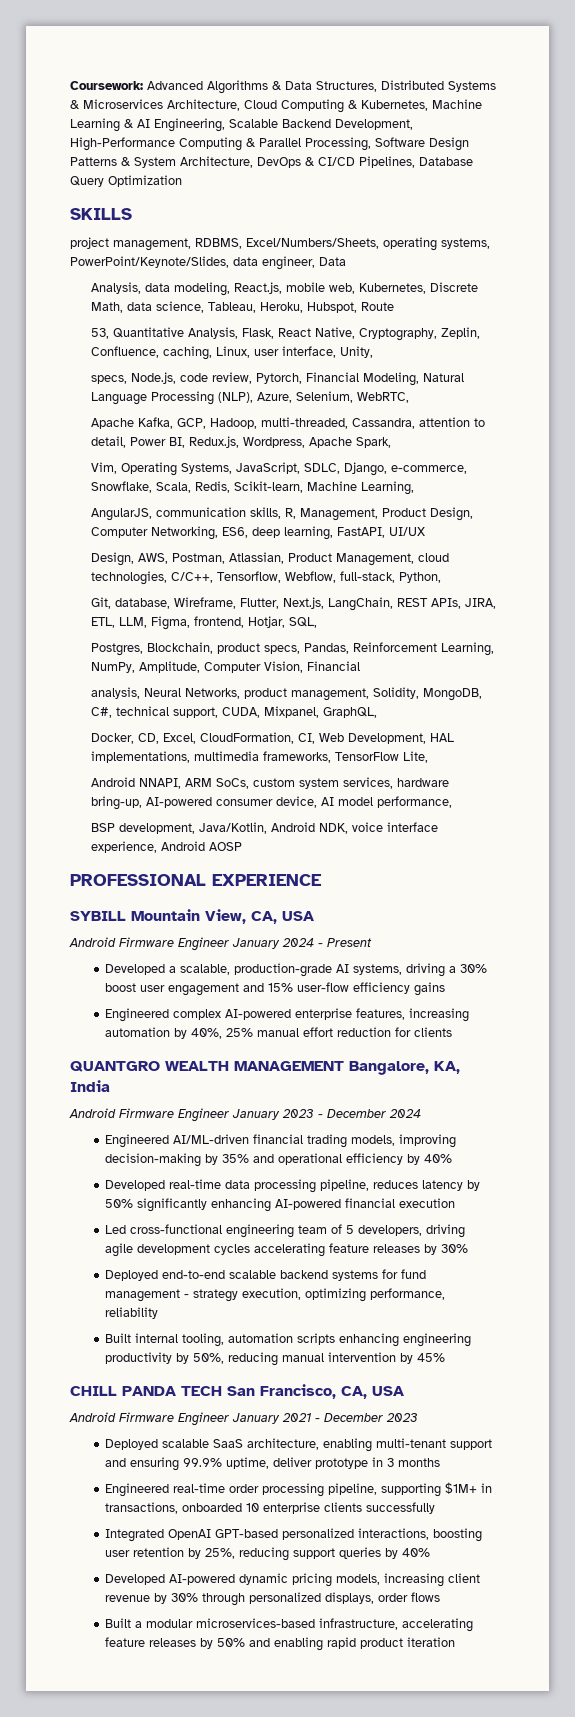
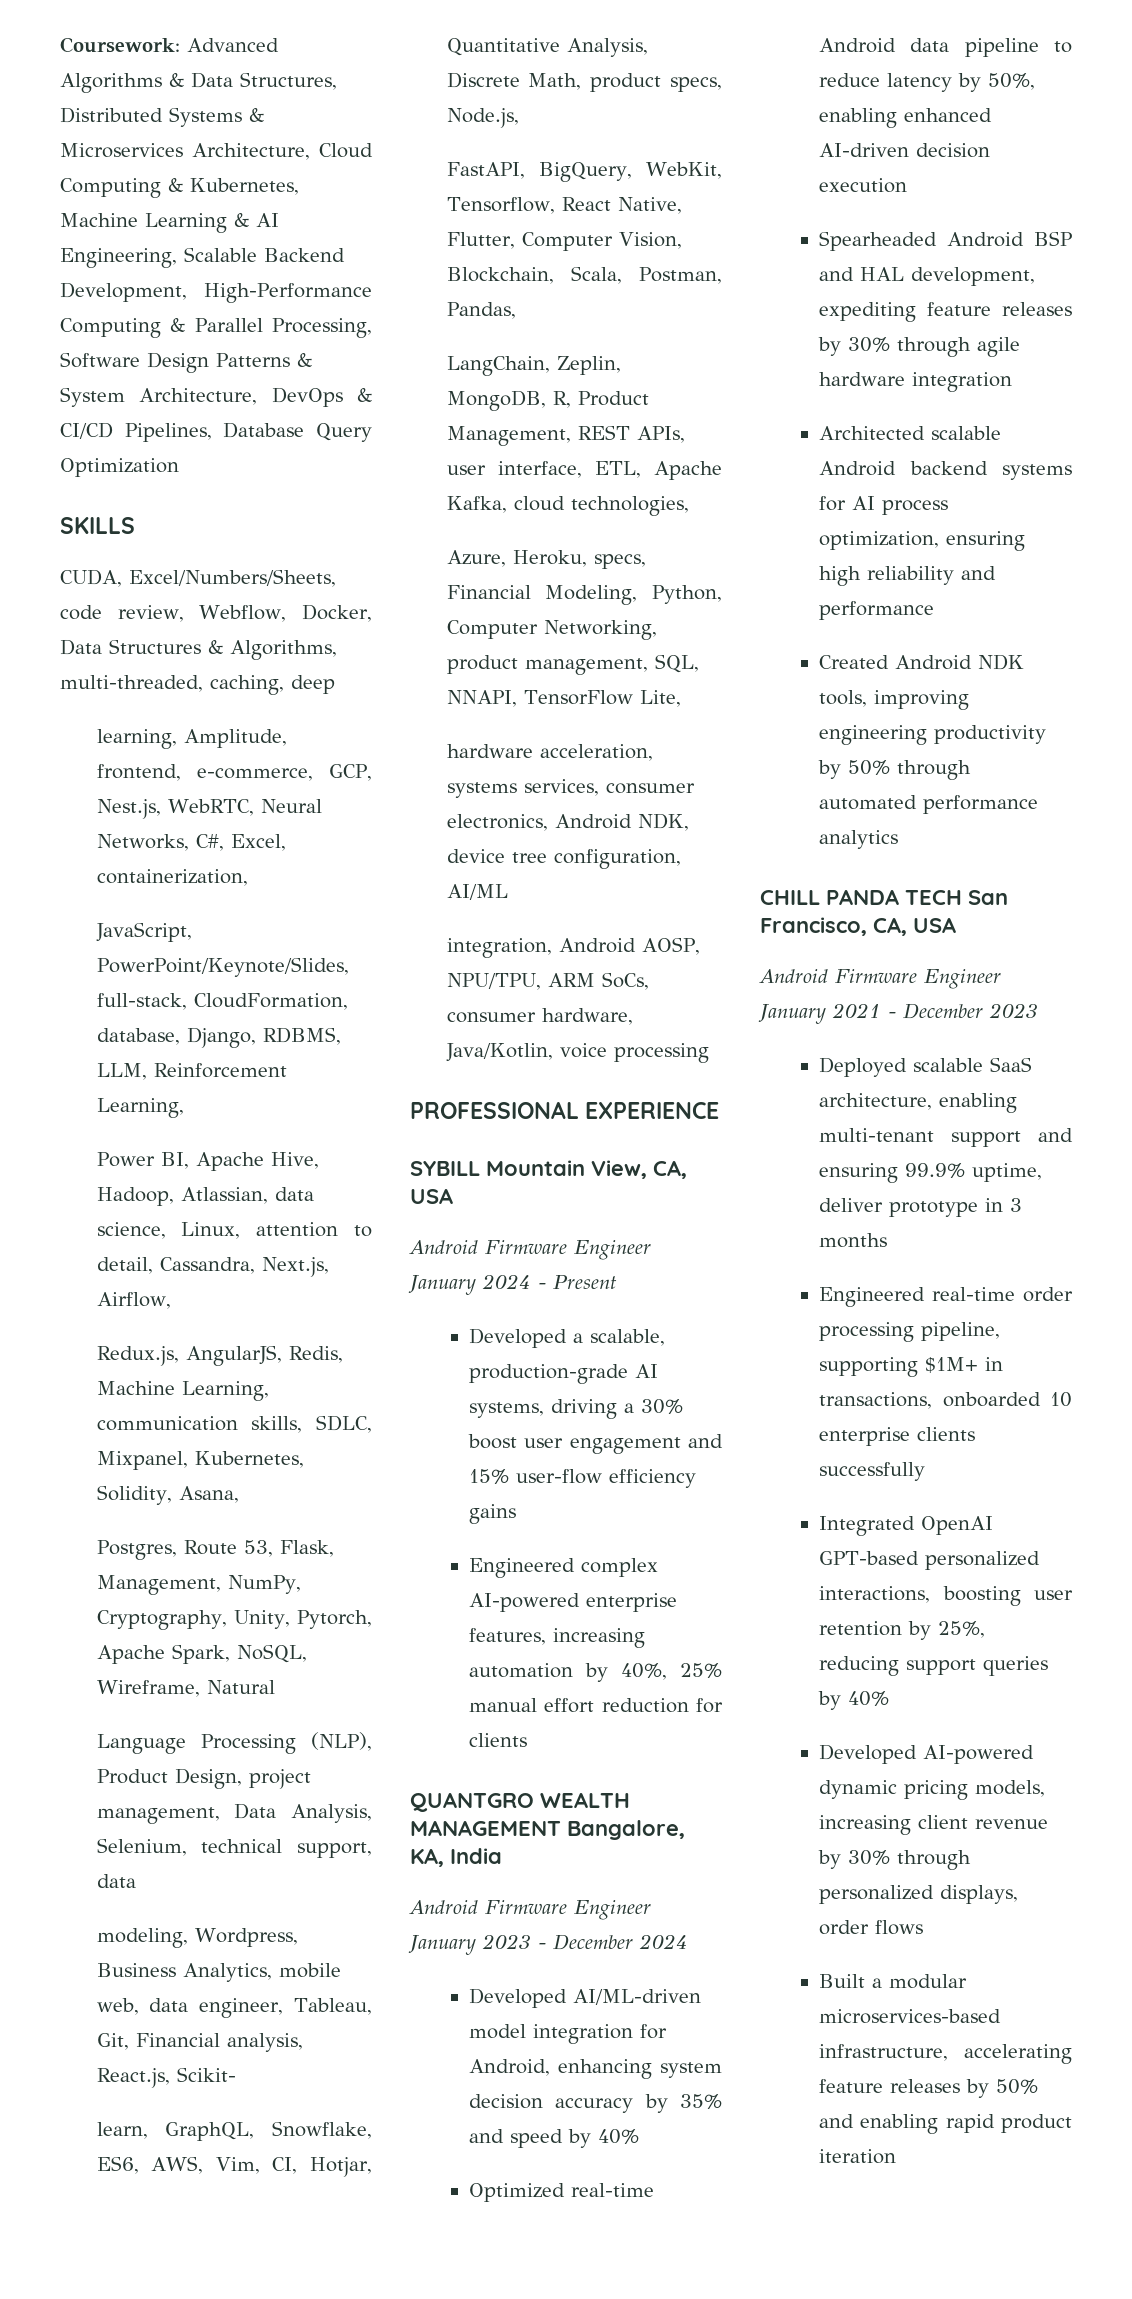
- project management, RDBMS, Excel/Numbers/Sheets, operating systems, PowerPoint/Keynote/Slides, data engineer, Data
- Analysis, data modeling, React.js, mobile web, Kubernetes, Discrete Math, data science, Tableau, Heroku, Hubspot, Route
- 53, Quantitative Analysis, Flask, React Native, Cryptography, Zeplin, Confluence, caching, Linux, user interface, Unity,
- specs, Node.js, code review, Pytorch, Financial Modeling, Natural Language Processing (NLP), Azure, Selenium, WebRTC,
- Apache Kafka, GCP, Hadoop, multi-threaded, Cassandra, attention to detail, Power BI, Redux.js, Wordpress, Apache Spark,
- Vim, Operating Systems, JavaScript, SDLC, Django, e-commerce, Snowflake, Scala, Redis, Scikit-learn, Machine Learning,
- AngularJS, communication skills, R, Management, Product Design, Computer Networking, ES6, deep learning, FastAPI, UI/UX
- Design, AWS, Postman, Atlassian, Product Management, cloud technologies, C/C++, Tensorflow, Webflow, full-stack, Python,
- Git, database, Wireframe, Flutter, Next.js, LangChain, REST APIs, JIRA, ETL, LLM, Figma, frontend, Hotjar, SQL,
- Postgres, Blockchain, product specs, Pandas, Reinforcement Learning, NumPy, Amplitude, Computer Vision, Financial
- analysis, Neural Networks, product management, Solidity, MongoDB, C#, technical support, CUDA, Mixpanel, GraphQL,
- Docker, CD, Excel, CloudFormation, CI, Web Development, HAL implementations, multimedia frameworks, TensorFlow Lite,
- Android NNAPI, ARM SoCs, custom system services, hardware bring-up, AI-powered consumer device, AI model performance,
- BSP development, Java/Kotlin, Android NDK, voice interface experience, Android AOSP
+ CUDA, Excel/Numbers/Sheets, code review, Webflow, Docker, Data Structures & Algorithms, multi-threaded, caching, deep
+ learning, Amplitude, frontend, e-commerce, GCP, Nest.js, WebRTC, Neural Networks, C#, Excel, containerization,
+ JavaScript, PowerPoint/Keynote/Slides, full-stack, CloudFormation, database, Django, RDBMS, LLM, Reinforcement Learning,
+ Power BI, Apache Hive, Hadoop, Atlassian, data science, Linux, attention to detail, Cassandra, Next.js, Airflow,
+ Redux.js, AngularJS, Redis, Machine Learning, communication skills, SDLC, Mixpanel, Kubernetes, Solidity, Asana,
+ Postgres, Route 53, Flask, Management, NumPy, Cryptography, Unity, Pytorch, Apache Spark, NoSQL, Wireframe, Natural
+ Language Processing (NLP), Product Design, project management, Data Analysis, Selenium, technical support, data
+ modeling, Wordpress, Business Analytics, mobile web, data engineer, Tableau, Git, Financial analysis, React.js, Scikit-
+ learn, GraphQL, Snowflake, ES6, AWS, Vim, CI, Hotjar, Quantitative Analysis, Discrete Math, product specs, Node.js,
+ FastAPI, BigQuery, WebKit, Tensorflow, React Native, Flutter, Computer Vision, Blockchain, Scala, Postman, Pandas,
+ LangChain, Zeplin, MongoDB, R, Product Management, REST APIs, user interface, ETL, Apache Kafka, cloud technologies,
+ Azure, Heroku, specs, Financial Modeling, Python, Computer Networking, product management, SQL, NNAPI, TensorFlow Lite,
+ hardware acceleration, systems services, consumer electronics, Android NDK, device tree configuration, AI/ML
+ integration, Android AOSP, NPU/TPU, ARM SoCs, consumer hardware, Java/Kotlin, voice processing
- Engineered AI/ML-driven financial trading models, improving decision-making by 35% and operational efficiency by 40%
- Developed real-time data processing pipeline, reduces latency by 50% significantly enhancing AI-powered financial execution
- Led cross-functional engineering team of 5 developers, driving agile development cycles accelerating feature releases by 30%
- Deployed end-to-end scalable backend systems for fund management - strategy execution, optimizing performance, reliability
- Built internal tooling, automation scripts enhancing engineering productivity by 50%, reducing manual intervention by 45%
+ Developed AI/ML-driven model integration for Android, enhancing system decision accuracy by 35% and speed by 40%
+ Optimized real-time Android data pipeline to reduce latency by 50%, enabling enhanced AI-driven decision execution
+ Spearheaded Android BSP and HAL development, expediting feature releases by 30% through agile hardware integration
+ Architected scalable Android backend systems for AI process optimization, ensuring high reliability and performance
+ Created Android NDK tools, improving engineering productivity by 50% through automated performance analytics

